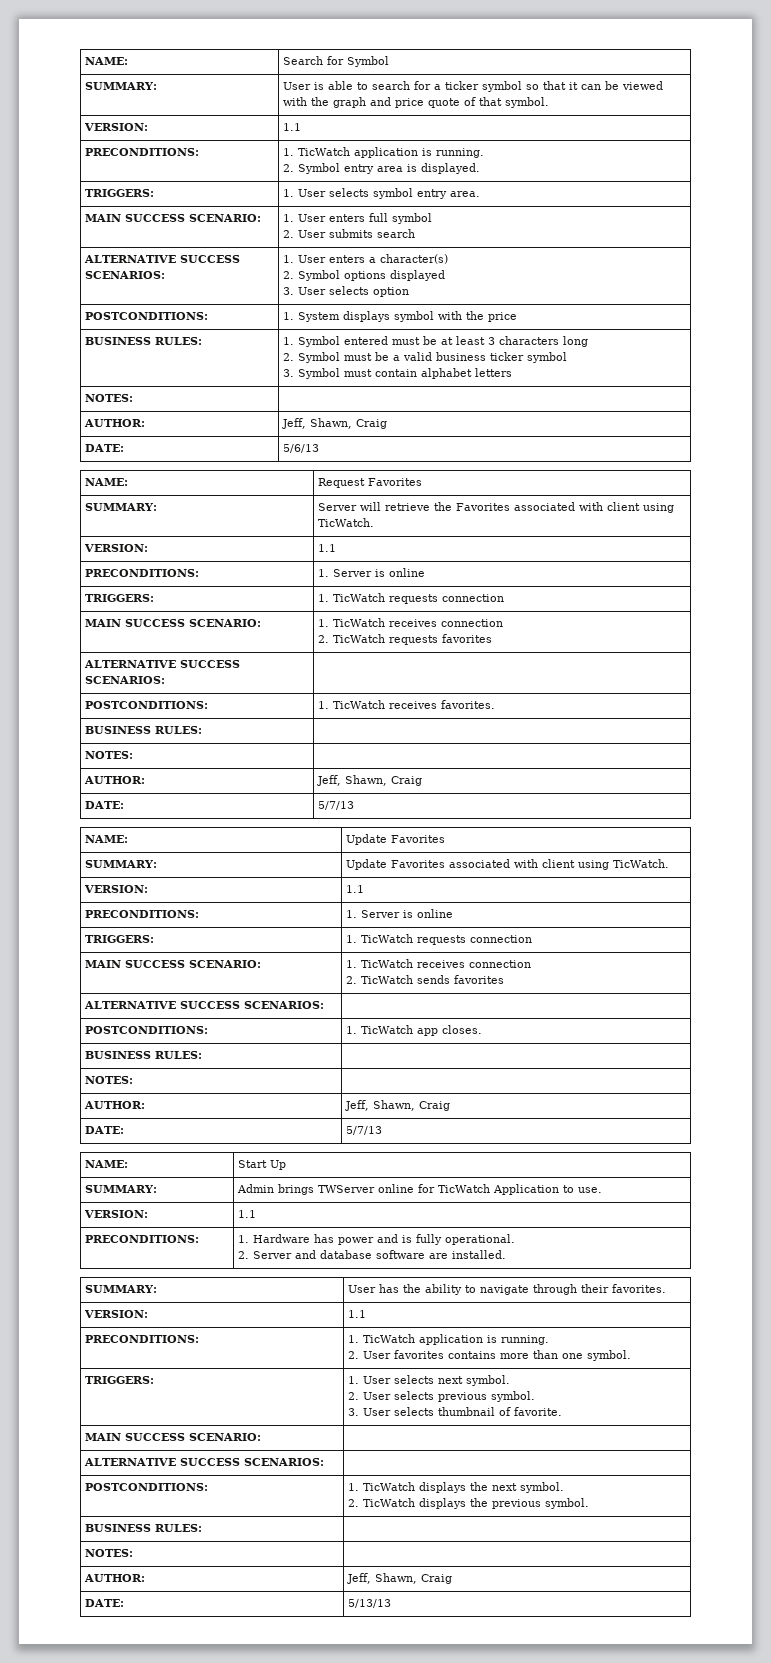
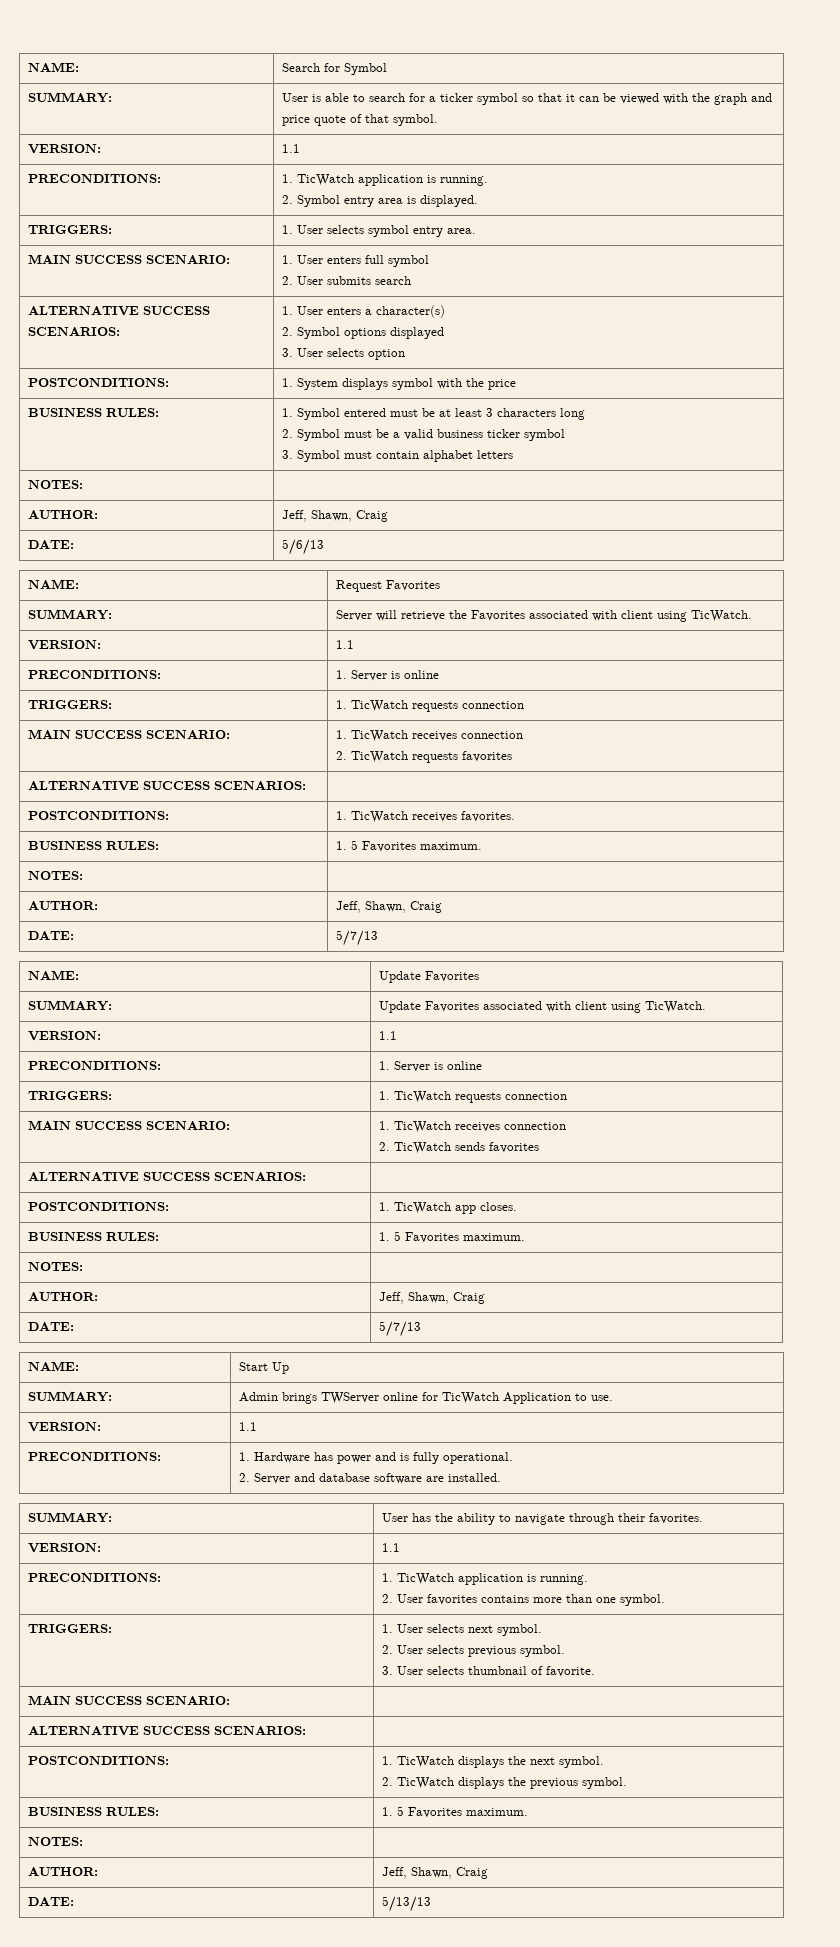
  POSTCONDITIONS: | 1. TicWatch receives favorites.
- BUSINESS RULES: |
+ BUSINESS RULES: | 1. 5 Favorites maximum.
  POSTCONDITIONS: | 1. TicWatch app closes.
- BUSINESS RULES: |
+ BUSINESS RULES: | 1. 5 Favorites maximum.
  POSTCONDITIONS: | 1. TicWatch displays the next symbol.
  2. TicWatch displays the previous symbol.
- BUSINESS RULES: |
+ BUSINESS RULES: | 1. 5 Favorites maximum.

